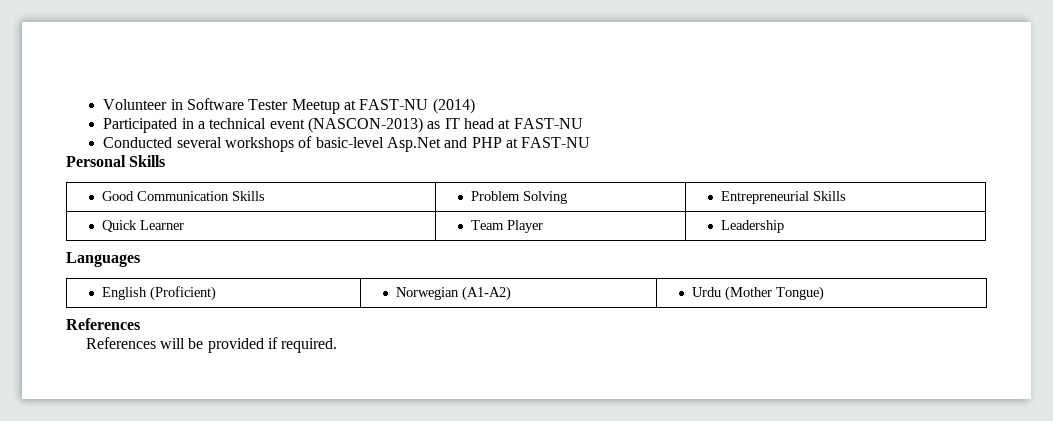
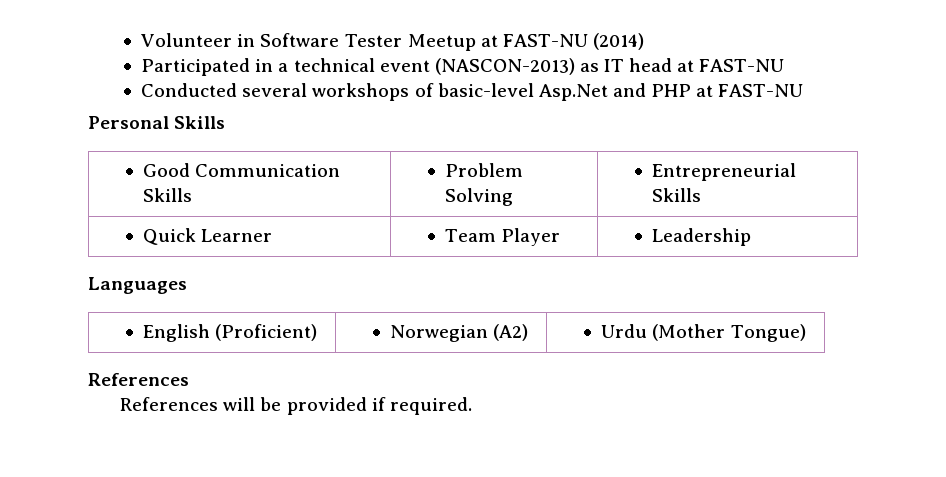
- English (Proficient) | Norwegian (A1-A2) | Urdu (Mother Tongue)
+ English (Proficient) | Norwegian (A2) | Urdu (Mother Tongue)

